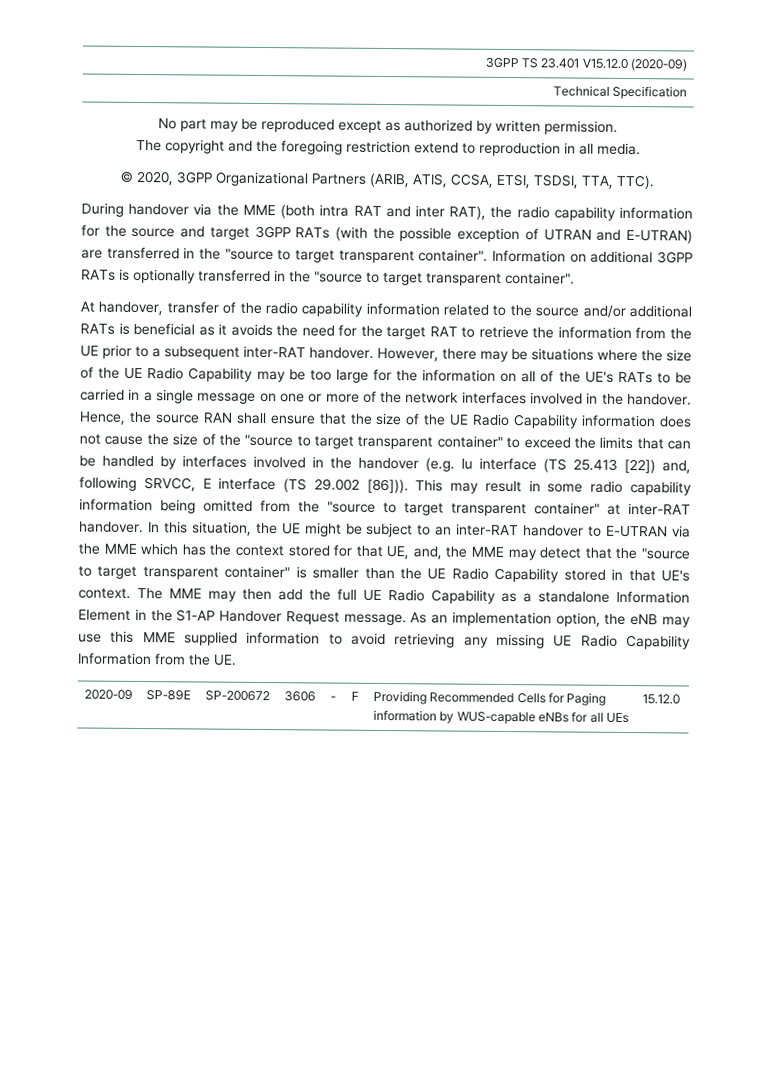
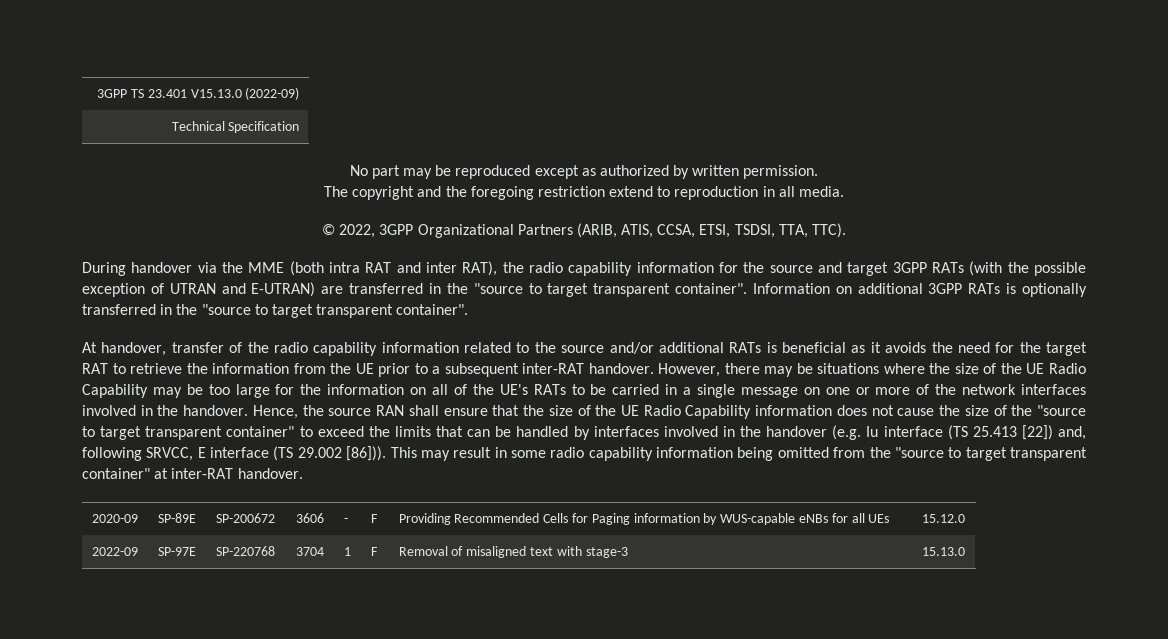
- 3GPP TS 23.401 V15.12.0 (2020-09)
+ 3GPP TS 23.401 V15.13.0 (2022-09)
- © 2020, 3GPP Organizational Partners (ARIB, ATIS, CCSA, ETSI, TSDSI, TTA, TTC).
+ © 2022, 3GPP Organizational Partners (ARIB, ATIS, CCSA, ETSI, TSDSI, TTA, TTC).
- In this situation, the UE might be subject to an inter-RAT handover to E-UTRAN via the MME which has the context stored for that UE, and, the MME may detect that the "source to target transparent container" is smaller than the UE Radio Capability stored in that UE's context. The MME may then add the full UE Radio Capability as a standalone Information Element in the S1-AP Handover Request message. As an implementation option, the eNB may use this MME supplied information to avoid retrieving any missing UE Radio Capability Information from the UE.
+ 2022-09 | SP-97E | SP-220768 | 3704 | 1 | F | Removal of misaligned text with stage-3 | 15.13.0

